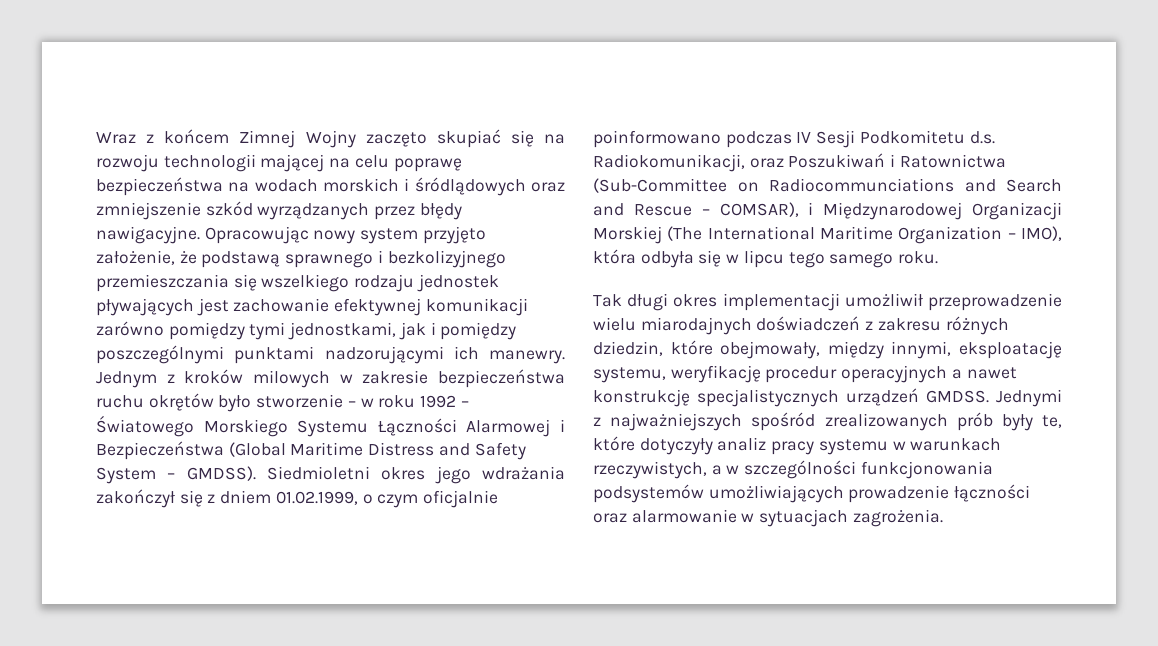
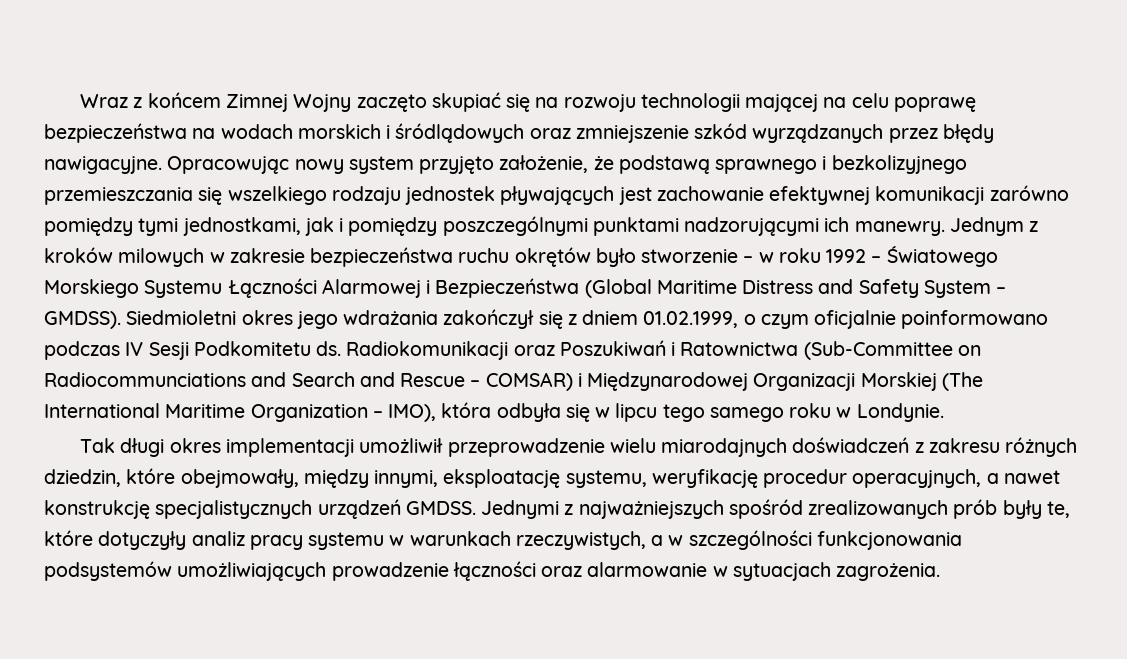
- Siedmioletni okres jego wdrażania zakończył się z dniem 01.02.1999, o czym oficjalnie poinformowano podczas IV Sesji Podkomitetu d.s. Radiokomunikacji, oraz Poszukiwań i Ratownictwa (Sub-Committee on Radiocommunciations and Search and Rescue – COMSAR), i Międzynarodowej Organizacji Morskiej (The International Maritime Organization – IMO), która odbyła się w lipcu tego samego roku.
+ Siedmioletni okres jego wdrażania zakończył się z dniem 01.02.1999, o czym oficjalnie poinformowano podczas IV Sesji Podkomitetu ds. Radiokomunikacji oraz Poszukiwań i Ratownictwa (Sub-Committee on Radiocommunciations and Search and Rescue – COMSAR) i Międzynarodowej Organizacji Morskiej (The International Maritime Organization – IMO), która odbyła się w lipcu tego samego roku w Londynie.
- Tak długi okres implementacji umożliwił przeprowadzenie wielu miarodajnych doświadczeń z zakresu różnych dziedzin, które obejmowały, między innymi, eksploatację systemu, weryfikację procedur operacyjnych a nawet konstrukcję specjalistycznych urządzeń GMDSS.
+ Tak długi okres implementacji umożliwił przeprowadzenie wielu miarodajnych doświadczeń z zakresu różnych dziedzin, które obejmowały, między innymi, eksploatację systemu, weryfikację procedur operacyjnych, a nawet konstrukcję specjalistycznych urządzeń GMDSS.

